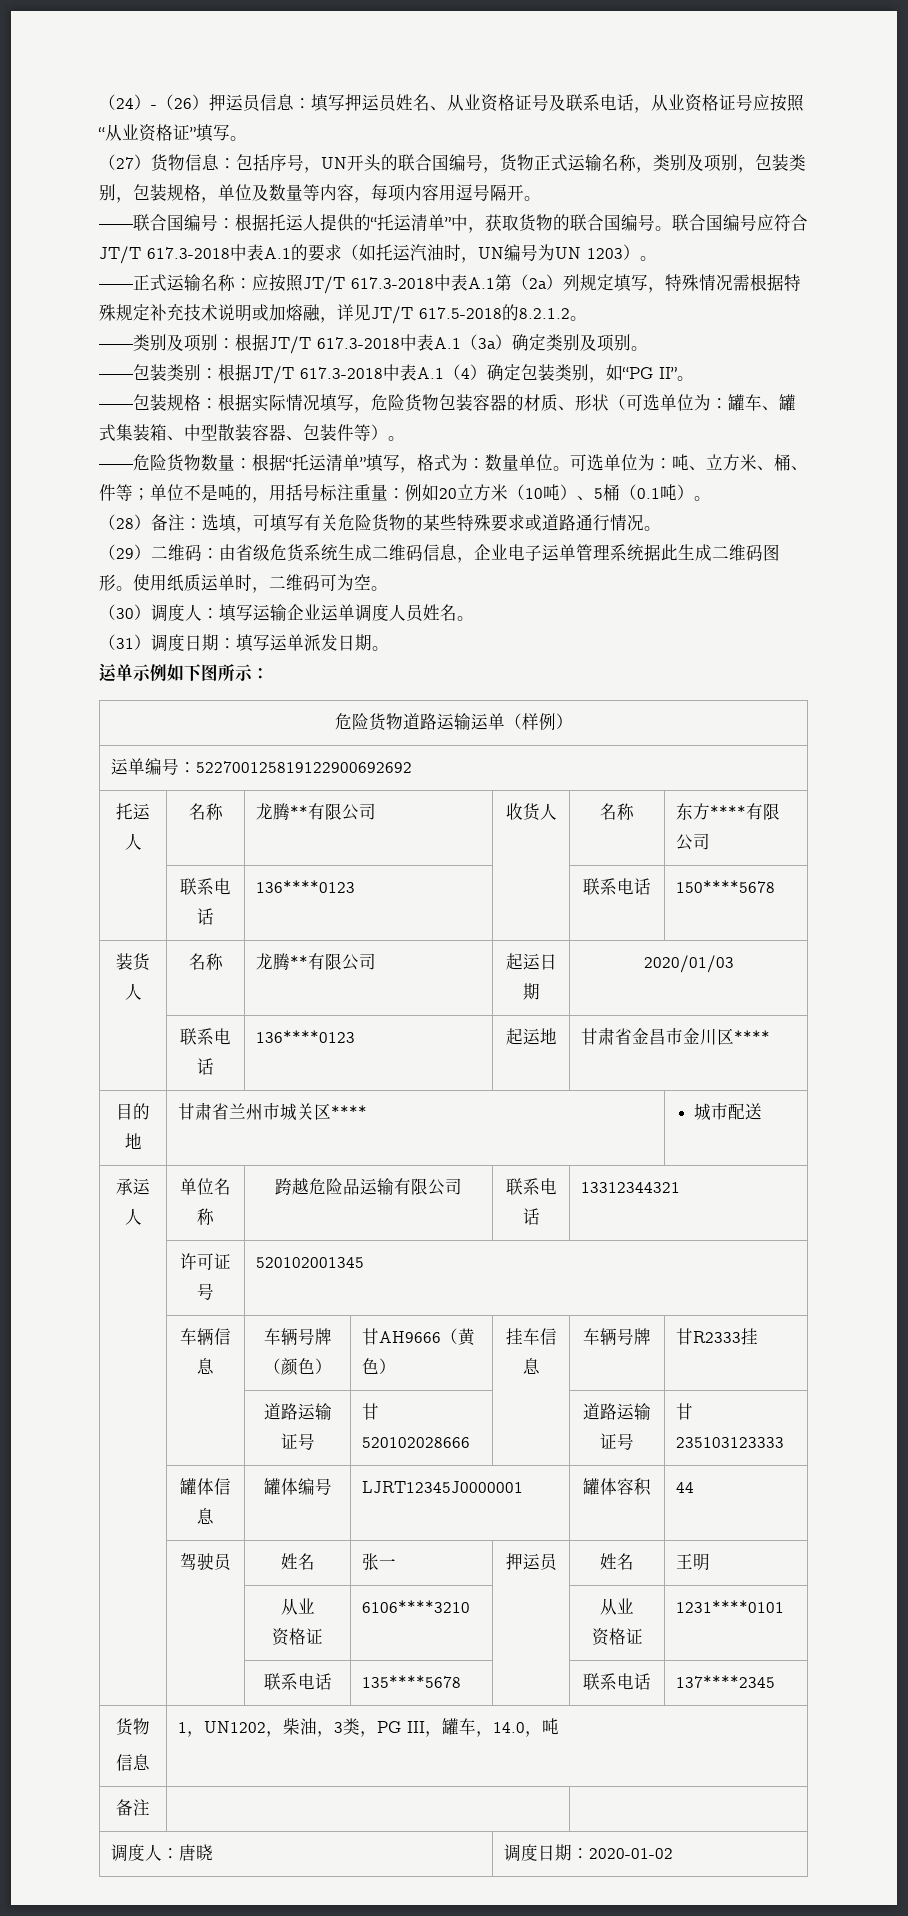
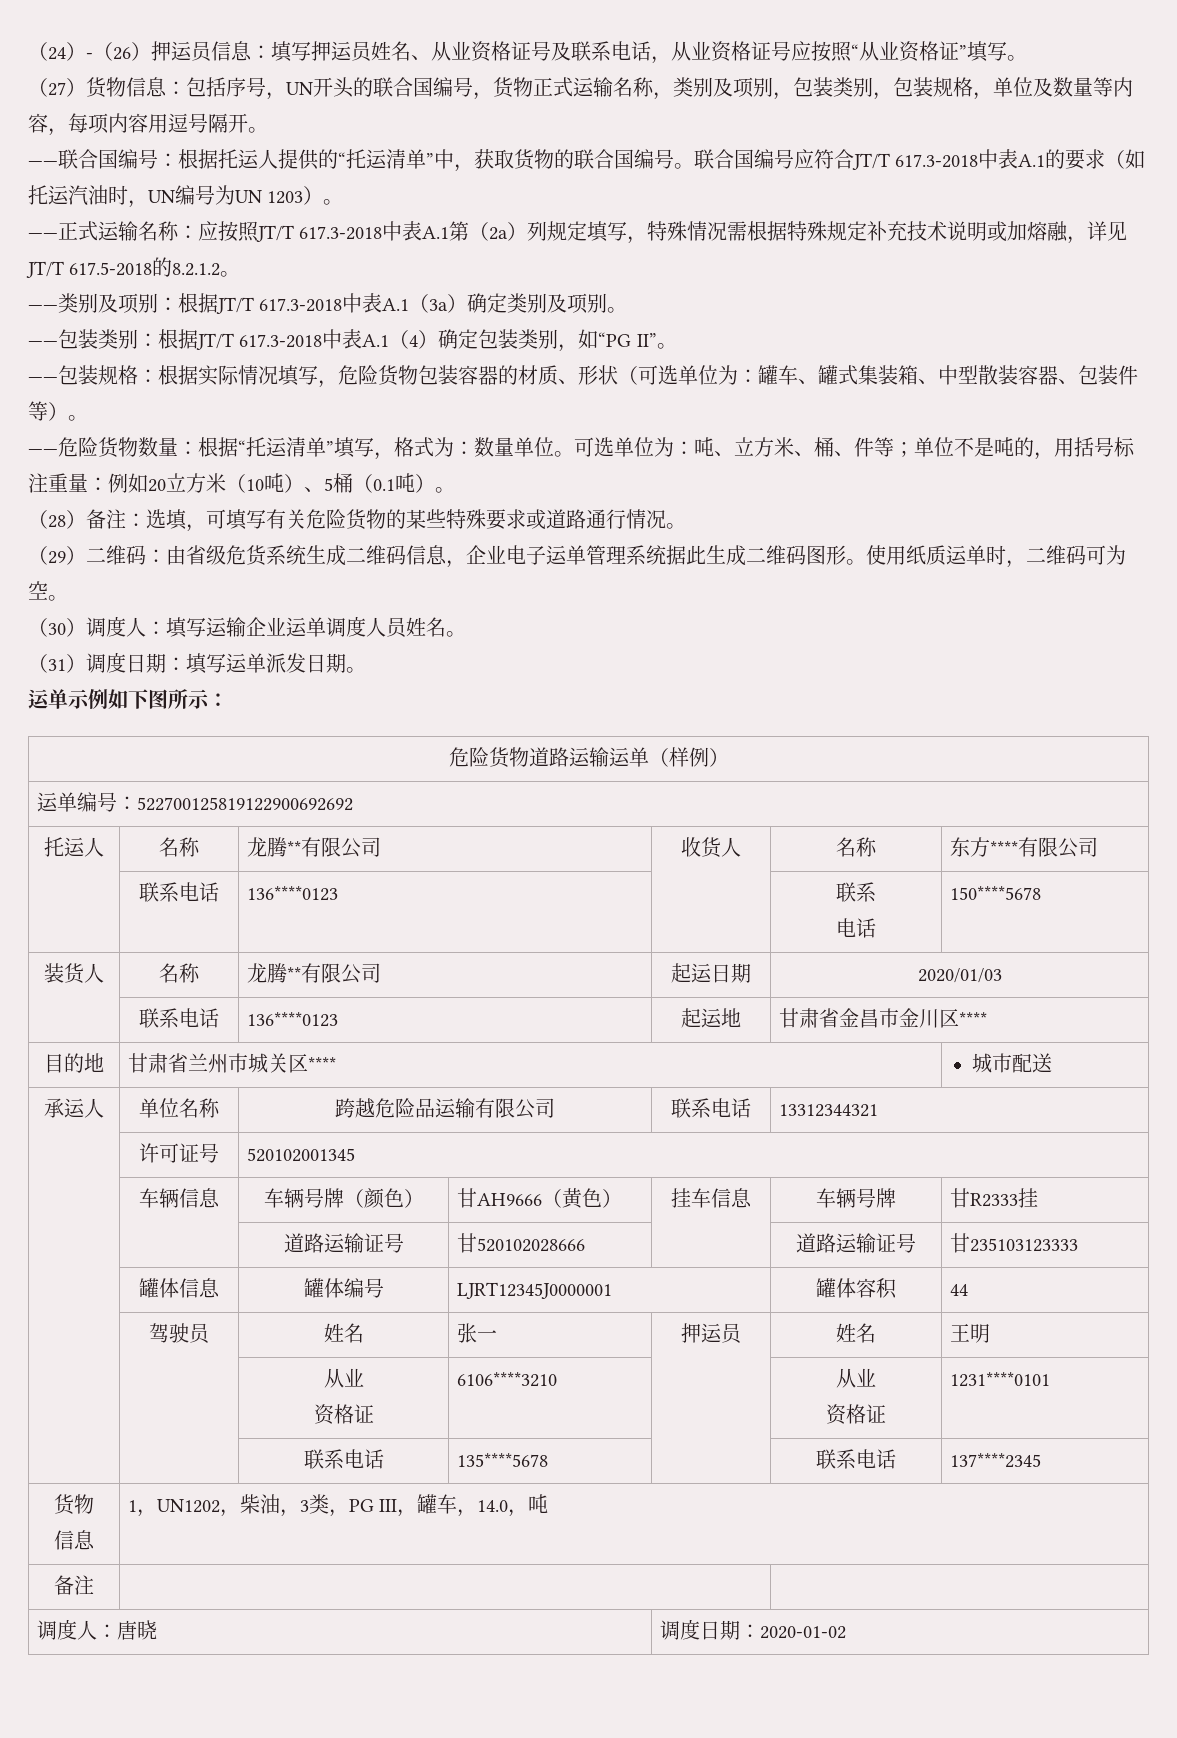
- | 联系电话 | 136****0123 | | 联系电话 | 150****5678
+ | 联系电话 | 136****0123 | | 联系
+ 电话 | 150****5678

